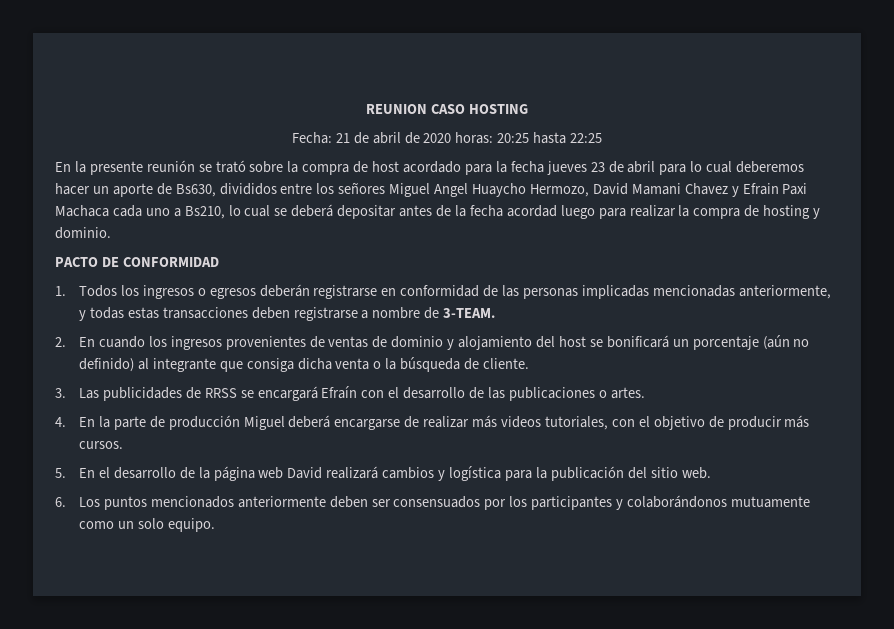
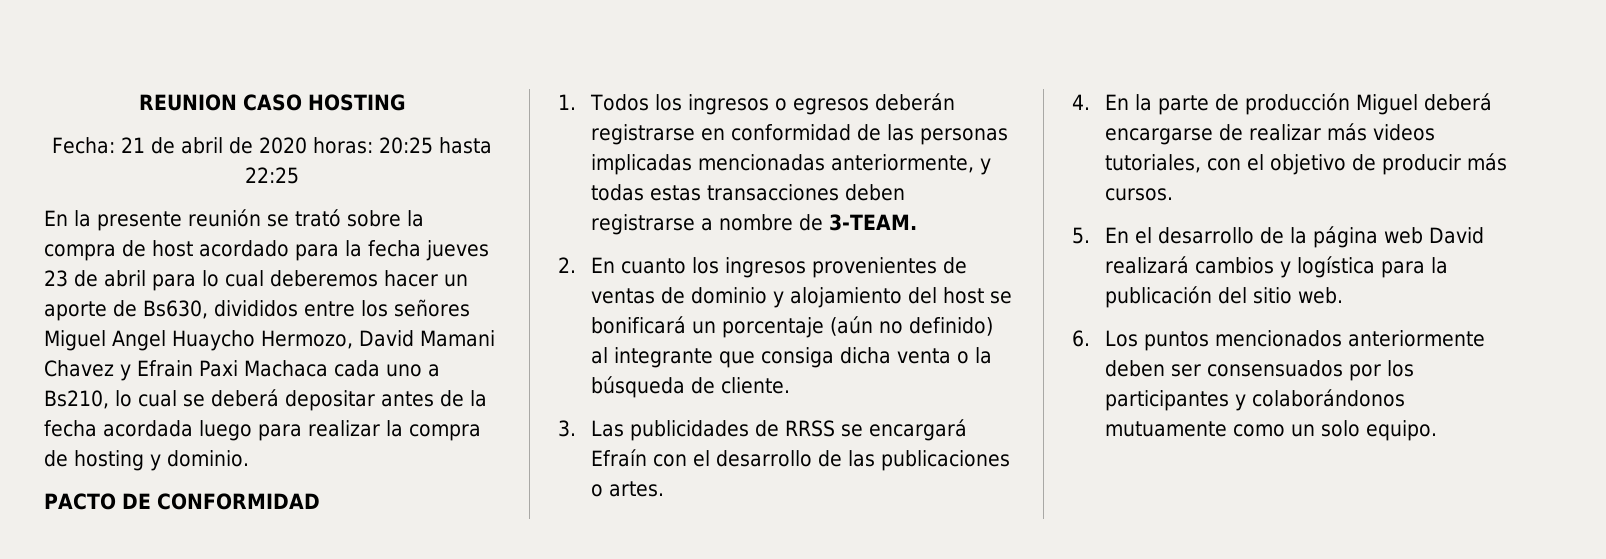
- En la presente reunión se trató sobre la compra de host acordado para la fecha jueves 23 de abril para lo cual deberemos hacer un aporte de Bs630, divididos entre los señores Miguel Angel Huaycho Hermozo, David Mamani Chavez y Efrain Paxi Machaca cada uno a Bs210, lo cual se deberá depositar antes de la fecha acordad luego para realizar la compra de hosting y dominio.
+ En la presente reunión se trató sobre la compra de host acordado para la fecha jueves 23 de abril para lo cual deberemos hacer un aporte de Bs630, divididos entre los señores Miguel Angel Huaycho Hermozo, David Mamani Chavez y Efrain Paxi Machaca cada uno a Bs210, lo cual se deberá depositar antes de la fecha acordada luego para realizar la compra de hosting y dominio.
- 2. En cuando los ingresos provenientes de ventas de dominio y alojamiento del host se bonificará un porcentaje (aún no definido) al integrante que consiga dicha venta o la búsqueda de cliente.
+ 2. En cuanto los ingresos provenientes de ventas de dominio y alojamiento del host se bonificará un porcentaje (aún no definido) al integrante que consiga dicha venta o la búsqueda de cliente.

